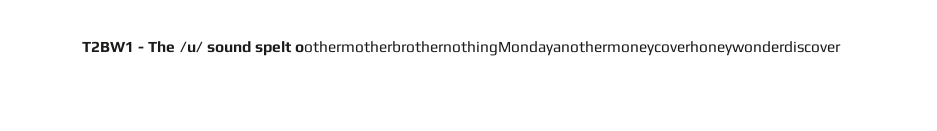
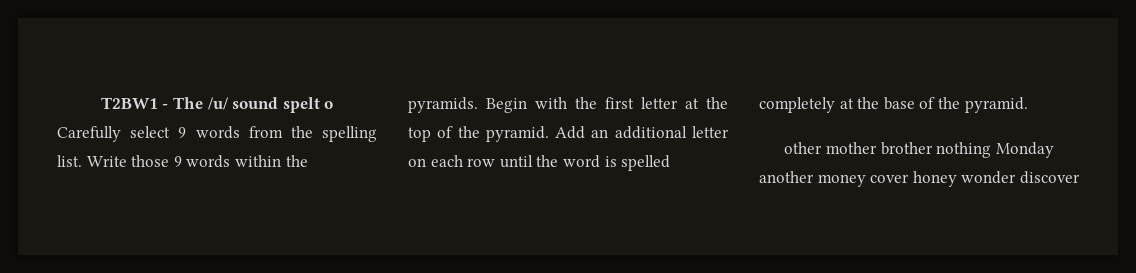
- T2BW1 - The /u/ sound spelt oothermotherbrothernothingMondayanothermoneycoverhoneywonderdiscover
+ T2BW1 - The /u/ sound spelt o
+ Carefully select 9 words from the spelling list. Write those 9 words within the pyramids. Begin with the first letter at the top of the pyramid. Add an additional letter on each row until the word is spelled completely at the base of the pyramid.
+ other mother brother nothing Monday another money cover honey wonder discover

